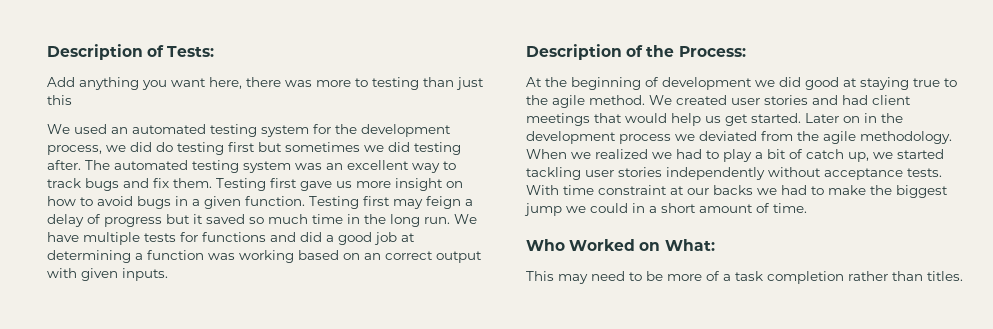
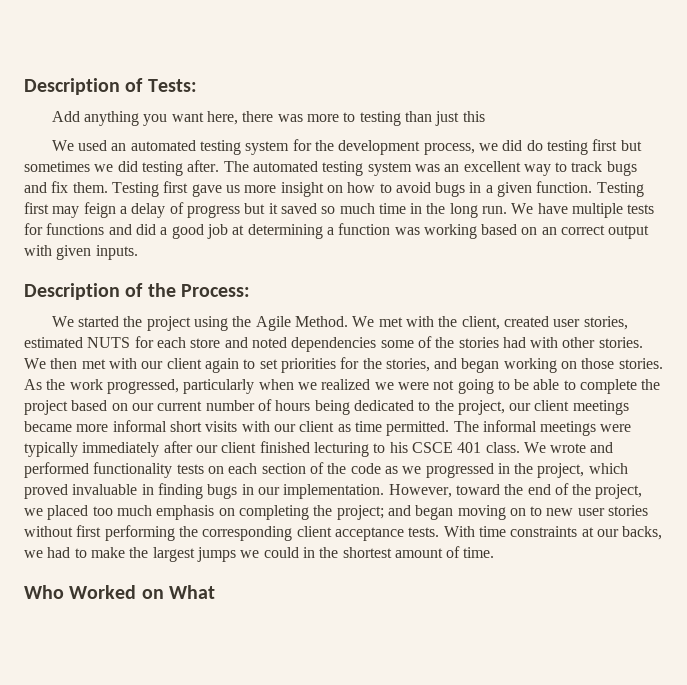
- At the beginning of development we did good at staying true to the agile method. We created user stories and had client meetings that would help us get started. Later on in the development process we deviated from the agile methodology. When we realized we had to play a bit of catch up, we started tackling user stories independently without acceptance tests.
+ We started the project using the Agile Method. We met with the client, created user stories, estimated NUTS for each store and noted dependencies some of the stories had with other stories. We then met with our client again to set priorities for the stories, and began working on those stories. As the work progressed, particularly when we realized we were not going to be able to complete the project based on our current number of hours being dedicated to the project, our client meetings became more informal short visits with our client as time permitted. The informal meetings were typically immediately after our client finished lecturing to his CSCE 401 class. We wrote and performed functionality tests on each section of the code as we progressed in the project, which proved invaluable in finding bugs in our implementation. However, toward the end of the project, we placed too much emphasis on completing the project; and began moving on to new user stories without first performing the corresponding client acceptance tests.
- With time constraint at our backs we had to make the biggest jump we could in a short amount of time.
+ With time constraints at our backs, we had to make the largest jumps we could in the shortest amount of time.
- Who Worked on What:
- This may need to be more of a task completion rather than titles.
+ Who Worked on What

